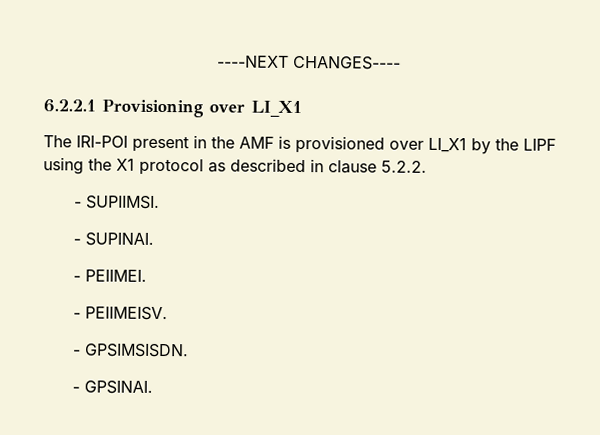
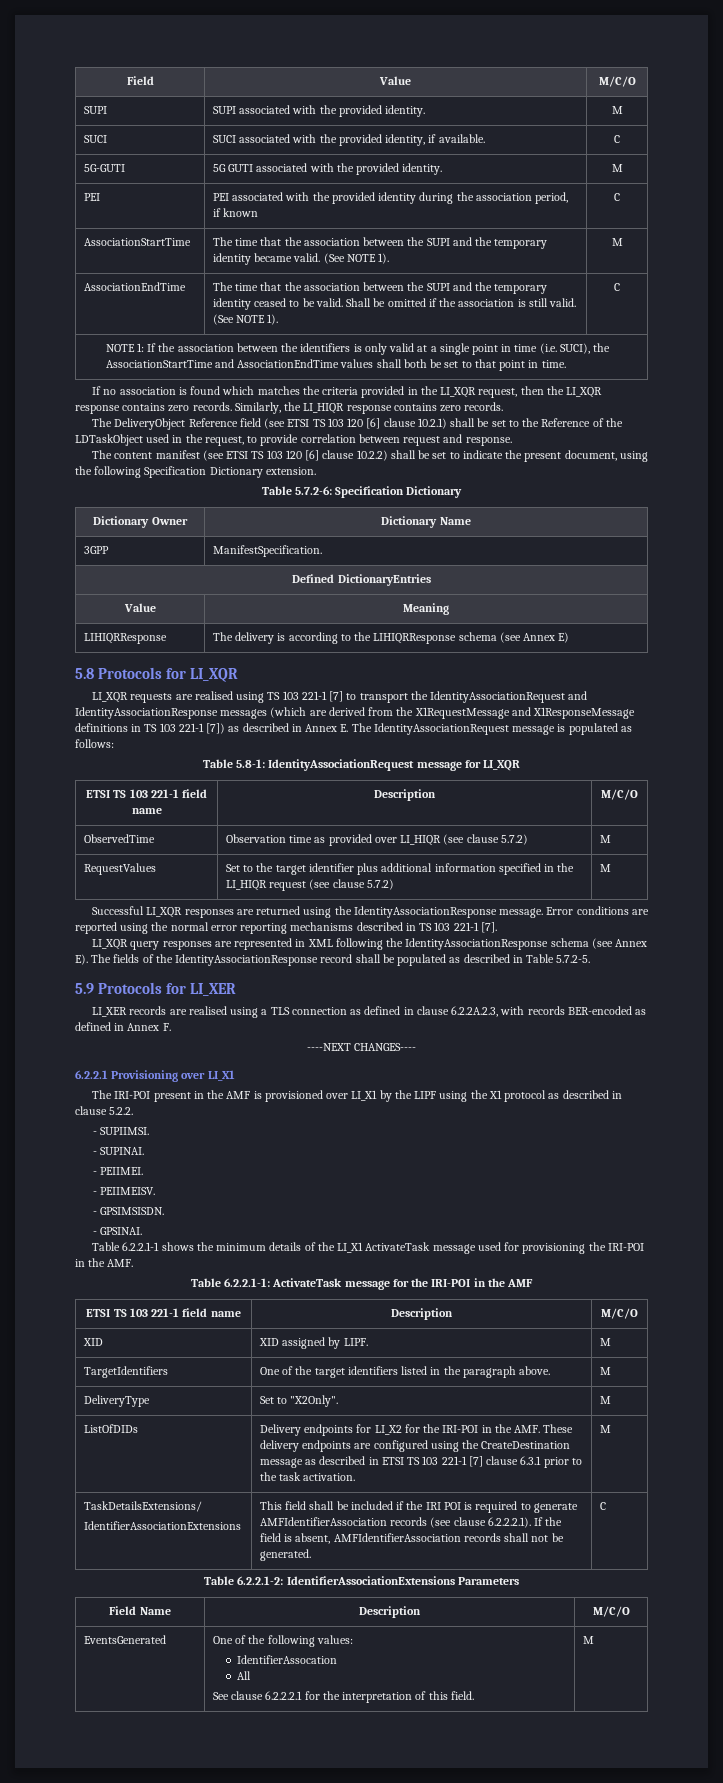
+ Field | Value | M/C/O
+ SUPI | SUPI associated with the provided identity. | M
+ SUCI | SUCI associated with the provided identity, if available. | C
+ 5G-GUTI | 5G GUTI associated with the provided identity. | M
+ PEI | PEI associated with the provided identity during the association period, if known | C
+ AssociationStartTime | The time that the association between the SUPI and the temporary identity became valid. (See NOTE 1). | M
+ AssociationEndTime | The time that the association between the SUPI and the temporary identity ceased to be valid. Shall be omitted if the association is still valid. (See NOTE 1). | C
+ NOTE 1: If the association between the identifiers is only valid at a single point in time (i.e. SUCI), the AssociationStartTime and AssociationEndTime values shall both be set to that point in time.
+ If no association is found which matches the criteria provided in the LI_XQR request, then the LI_XQR response contains zero records. Similarly, the LI_HIQR response contains zero records.
+ The DeliveryObject Reference field (see ETSI TS 103 120 [6] clause 10.2.1) shall be set to the Reference of the LDTaskObject used in the request, to provide correlation between request and response.
+ The content manifest (see ETSI TS 103 120 [6] clause 10.2.2) shall be set to indicate the present document, using the following Specification Dictionary extension.
+ Table 5.7.2-6: Specification Dictionary
+ Dictionary Owner | Dictionary Name
+ 3GPP | ManifestSpecification.
+ Defined DictionaryEntries
+ Value | Meaning
+ LIHIQRResponse | The delivery is according to the LIHIQRResponse schema (see Annex E)
+ 5.8 Protocols for LI_XQR
+ LI_XQR requests are realised using TS 103 221-1 [7] to transport the IdentityAssociationRequest and IdentityAssociationResponse messages (which are derived from the X1RequestMessage and X1ResponseMessage definitions in TS 103 221-1 [7]) as described in Annex E. The IdentityAssociationRequest message is populated as follows:
+ Table 5.8-1: IdentityAssociationRequest message for LI_XQR
+ ETSI TS 103 221-1 field name | Description | M/C/O
+ ObservedTime | Observation time as provided over LI_HIQR (see clause 5.7.2) | M
+ RequestValues | Set to the target identifier plus additional information specified in the LI_HIQR request (see clause 5.7.2) | M
+ Successful LI_XQR responses are returned using the IdentityAssociationResponse message. Error conditions are reported using the normal error reporting mechanisms described in TS 103 221-1 [7].
+ LI_XQR query responses are represented in XML following the IdentityAssociationResponse schema (see Annex E). The fields of the IdentityAssociationResponse record shall be populated as described in Table 5.7.2-5.
+ 5.9 Protocols for LI_XER
+ LI_XER records are realised using a TLS connection as defined in clause 6.2.2A.2.3, with records BER-encoded as defined in Annex F.
+ Table 6.2.2.1-1 shows the minimum details of the LI_X1 ActivateTask message used for provisioning the IRI-POI in the AMF.
+ Table 6.2.2.1-1: ActivateTask message for the IRI-POI in the AMF
+ ETSI TS 103 221-1 field name | Description | M/C/O
+ XID | XID assigned by LIPF. | M
+ TargetIdentifiers | One of the target identifiers listed in the paragraph above. | M
+ DeliveryType | Set to "X2Only". | M
+ ListOfDIDs | Delivery endpoints for LI_X2 for the IRI-POI in the AMF. These delivery endpoints are configured using the CreateDestination message as described in ETSI TS 103 221-1 [7] clause 6.3.1 prior to the task activation. | M
+ TaskDetailsExtensions/
+ IdentifierAssociationExtensions | This field shall be included if the IRI POI is required to generate AMFIdentifierAssociation records (see clause 6.2.2.2.1). If the field is absent, AMFIdentifierAssociation records shall not be generated. | C
+ Table 6.2.2.1-2: IdentifierAssociationExtensions Parameters
+ Field Name | Description | M/C/O
+ EventsGenerated | One of the following values:
+ IdentifierAssocation
+ All
+ See clause 6.2.2.2.1 for the interpretation of this field. | M

